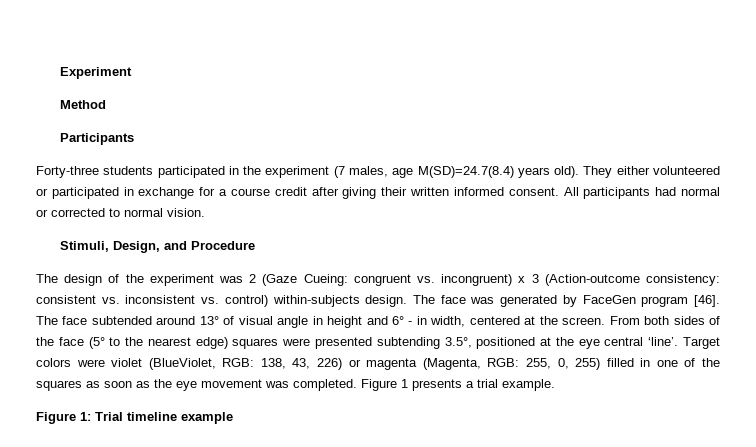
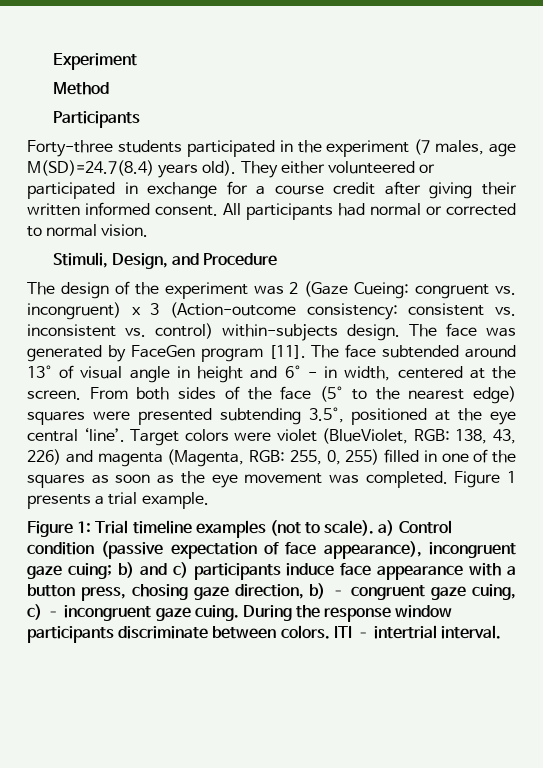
- The face was generated by FaceGen program [46].
+ The face was generated by FaceGen program [11].
- Target colors were violet (BlueViolet, RGB: 138, 43, 226) or magenta (Magenta, RGB: 255, 0, 255) filled in one of the squares as soon as the eye movement was completed.
+ Target colors were violet (BlueViolet, RGB: 138, 43, 226) and magenta (Magenta, RGB: 255, 0, 255) filled in one of the squares as soon as the eye movement was completed.
- Figure 1: Trial timeline example
+ Figure 1: Trial timeline examples (not to scale). a) Control condition (passive expectation of face appearance), incongruent gaze cuing; b) and c) participants induce face appearance with a button press, chosing gaze direction, b) – congruent gaze cuing, c) – incongruent gaze cuing. During the response window participants discriminate between colors. ITI – intertrial interval.

